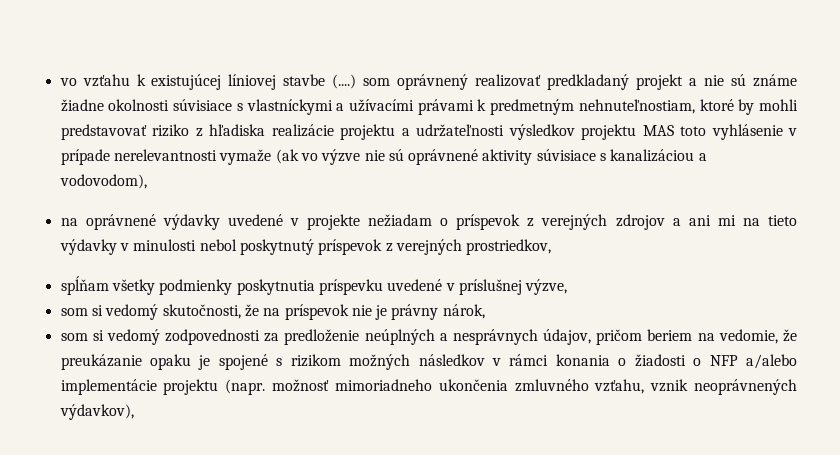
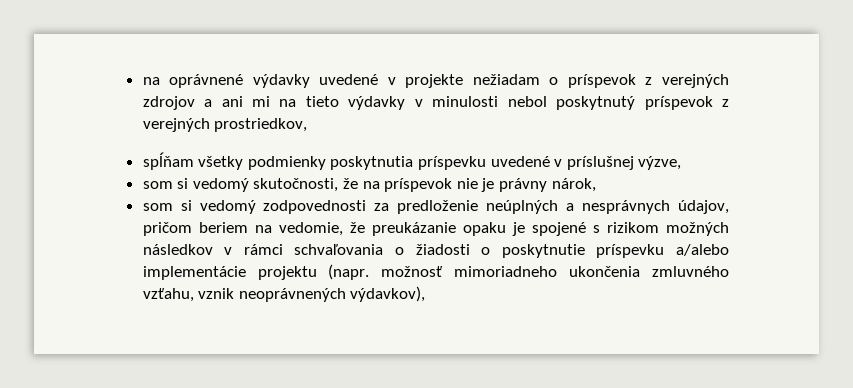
- vo vzťahu k existujúcej líniovej stavbe (....) som oprávnený realizovať predkladaný projekt a nie sú známe žiadne okolnosti súvisiace s vlastníckymi a užívacími právami k predmetným nehnuteľnostiam, ktoré by mohli predstavovať riziko z hľadiska realizácie projektu a udržateľnosti výsledkov projektu MAS toto vyhlásenie v prípade nerelevantnosti vymaže (ak vo výzve nie sú oprávnené aktivity súvisiace s kanalizáciou a vodovodom),
- som si vedomý zodpovednosti za predloženie neúplných a nesprávnych údajov, pričom beriem na vedomie, že preukázanie opaku je spojené s rizikom možných následkov v rámci konania o žiadosti o NFP a/alebo implementácie projektu (napr. možnosť mimoriadneho ukončenia zmluvného vzťahu, vznik neoprávnených výdavkov),
+ som si vedomý zodpovednosti za predloženie neúplných a nesprávnych údajov, pričom beriem na vedomie, že preukázanie opaku je spojené s rizikom možných následkov v rámci schvaľovania o žiadosti o poskytnutie príspevku a/alebo implementácie projektu (napr. možnosť mimoriadneho ukončenia zmluvného vzťahu, vznik neoprávnených výdavkov),

